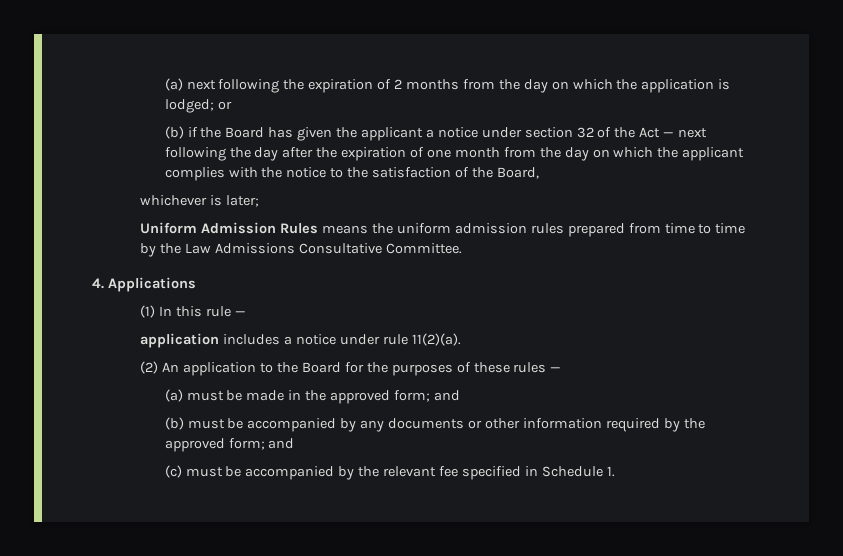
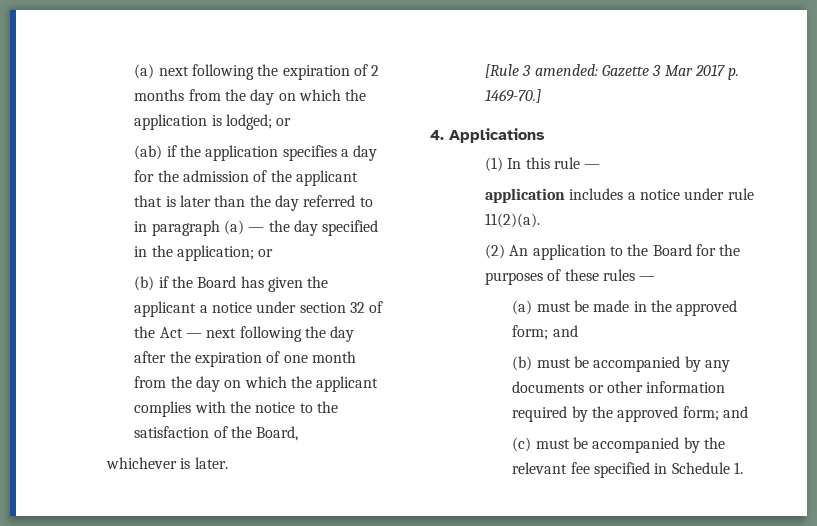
+ (ab) if the application specifies a day for the admission of the applicant that is later than the day referred to in paragraph (a) — the day specified in the application; or
- whichever is later;
- Uniform Admission Rules means the uniform admission rules prepared from time to time by the Law Admissions Consultative Committee.
+ whichever is later.
+ [Rule 3 amended: Gazette 3 Mar 2017 p. 1469-70.]

